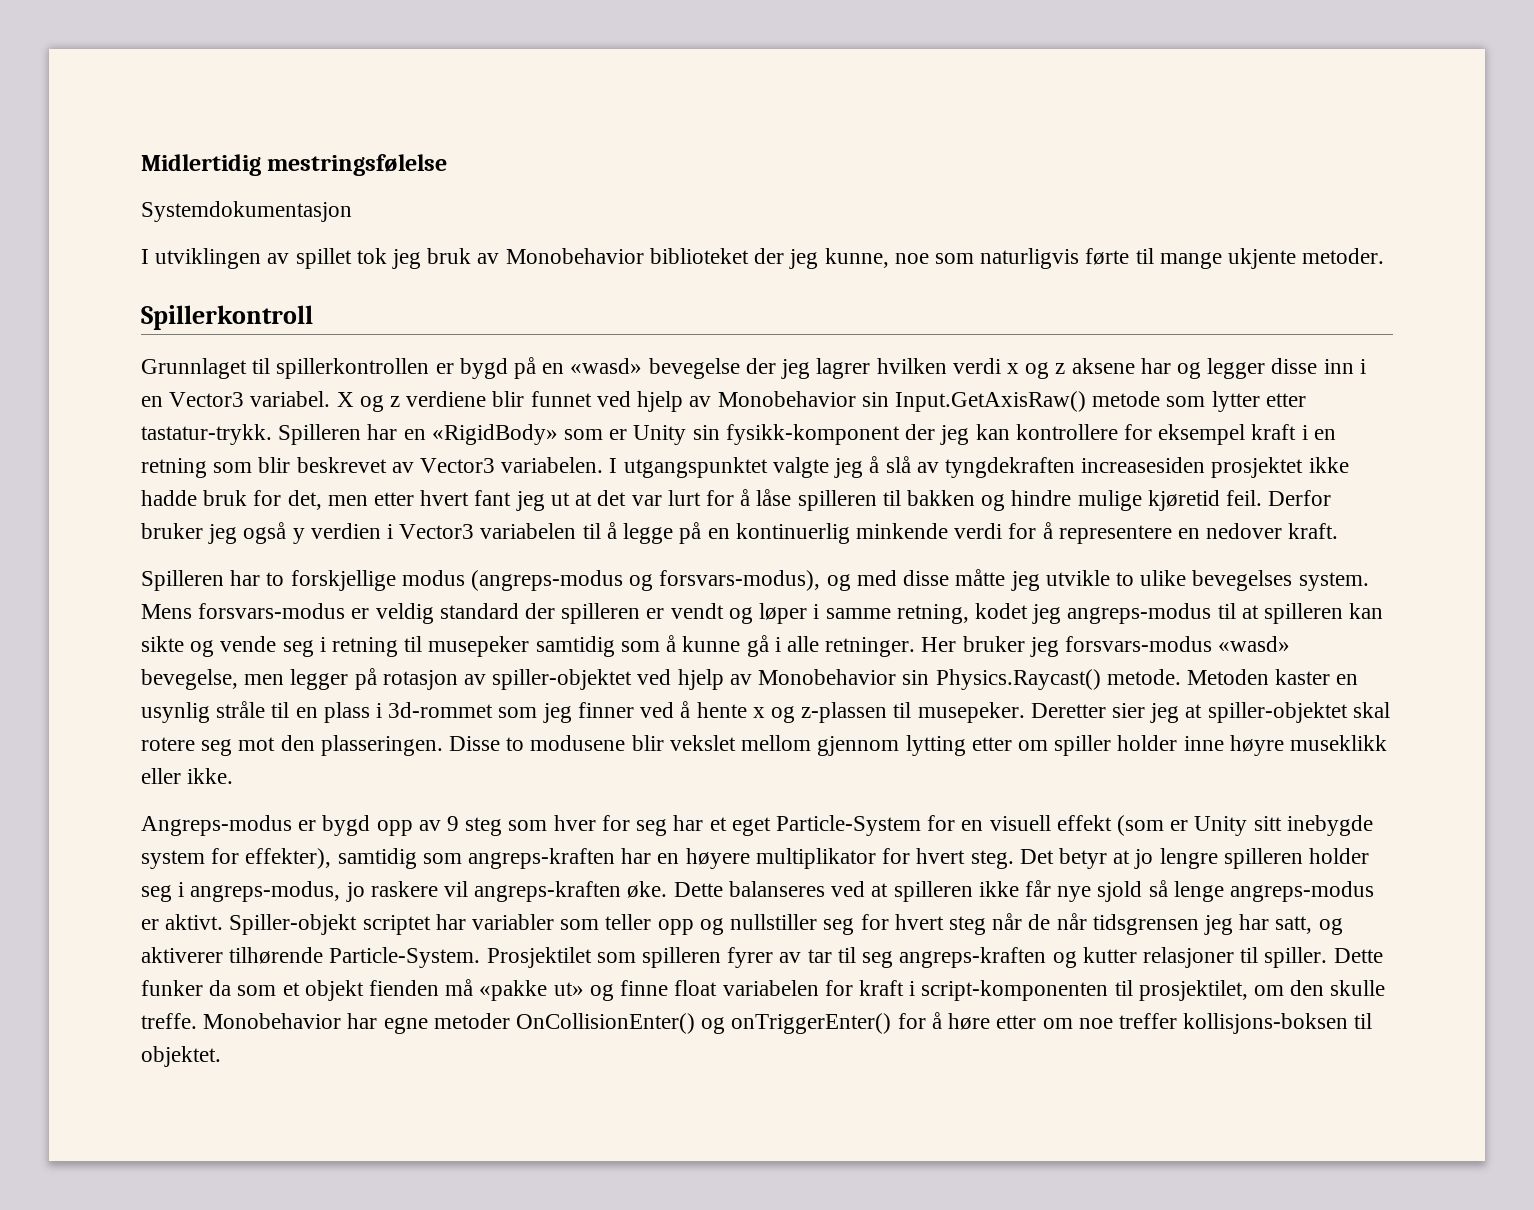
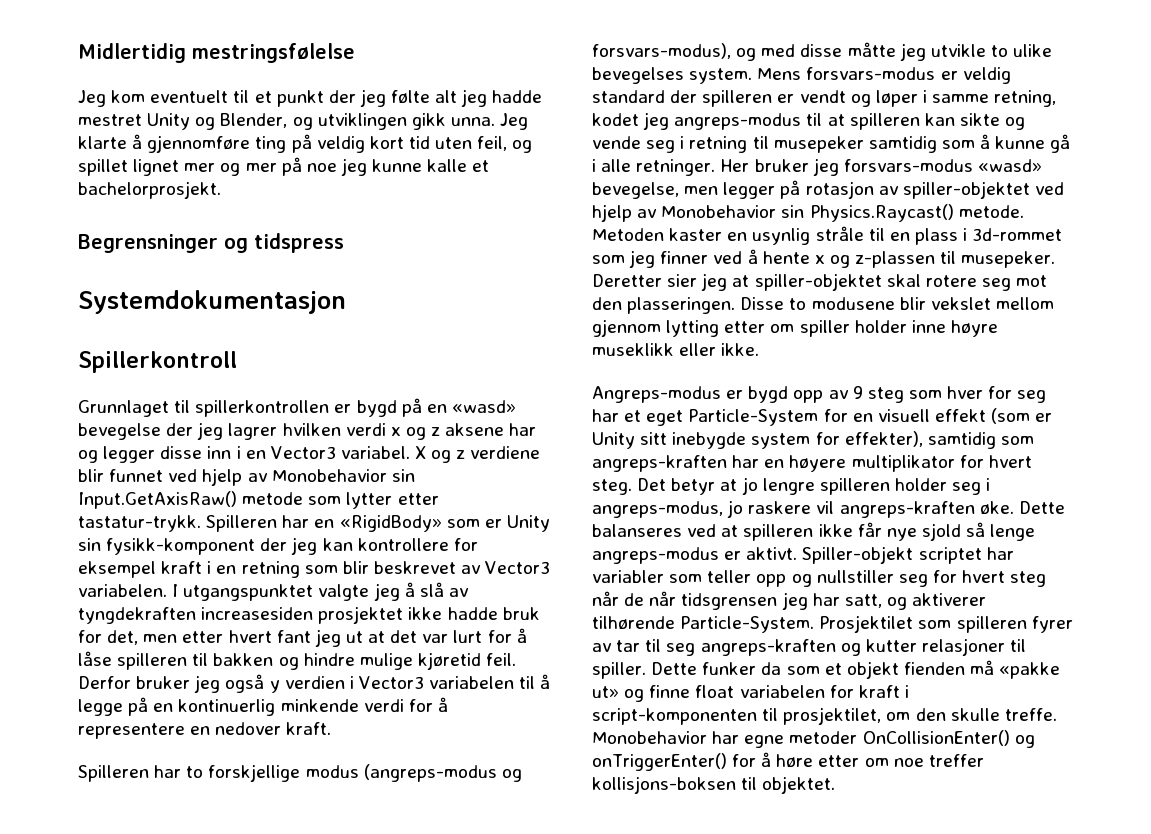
+ Jeg kom eventuelt til et punkt der jeg følte alt jeg hadde mestret Unity og Blender, og utviklingen gikk unna. Jeg klarte å gjennomføre ting på veldig kort tid uten feil, og spillet lignet mer og mer på noe jeg kunne kalle et bachelorprosjekt.
+ Begrensninger og tidspress
  Systemdokumentasjon
- I utviklingen av spillet tok jeg bruk av Monobehavior biblioteket der jeg kunne, noe som naturligvis førte til mange ukjente metoder.

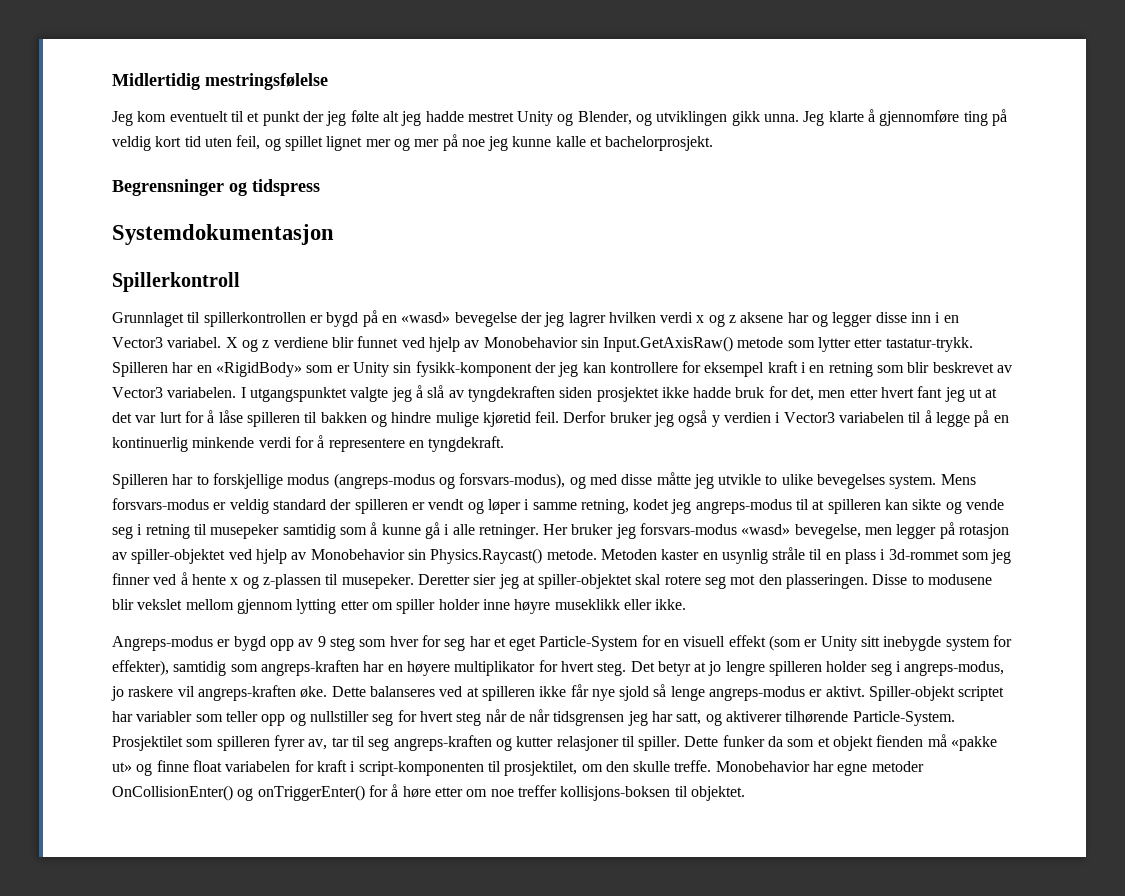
- I utgangspunktet valgte jeg å slå av tyngdekraften increasesiden prosjektet ikke hadde bruk for det, men etter hvert fant jeg ut at det var lurt for å låse spilleren til bakken og hindre mulige kjøretid feil.
+ I utgangspunktet valgte jeg å slå av tyngdekraften siden prosjektet ikke hadde bruk for det, men etter hvert fant jeg ut at det var lurt for å låse spilleren til bakken og hindre mulige kjøretid feil.
- Derfor bruker jeg også y verdien i Vector3 variabelen til å legge på en kontinuerlig minkende verdi for å representere en nedover kraft.
+ Derfor bruker jeg også y verdien i Vector3 variabelen til å legge på en kontinuerlig minkende verdi for å representere en tyngdekraft.
- Prosjektilet som spilleren fyrer av tar til seg angreps-kraften og kutter relasjoner til spiller.
+ Prosjektilet som spilleren fyrer av, tar til seg angreps-kraften og kutter relasjoner til spiller.

